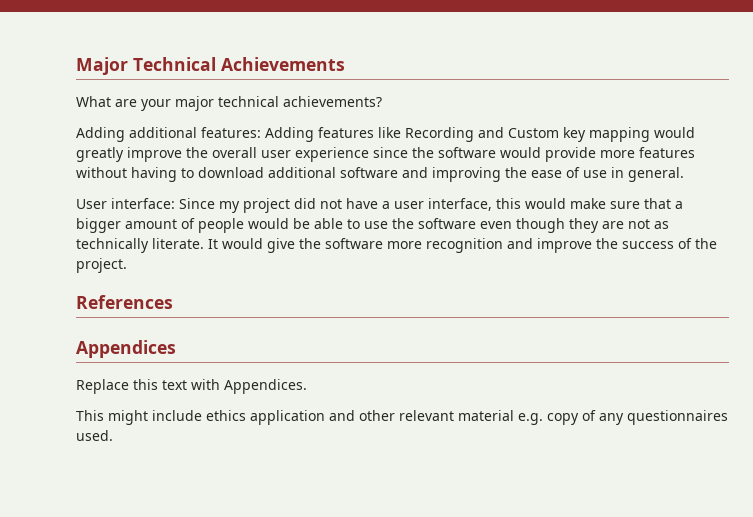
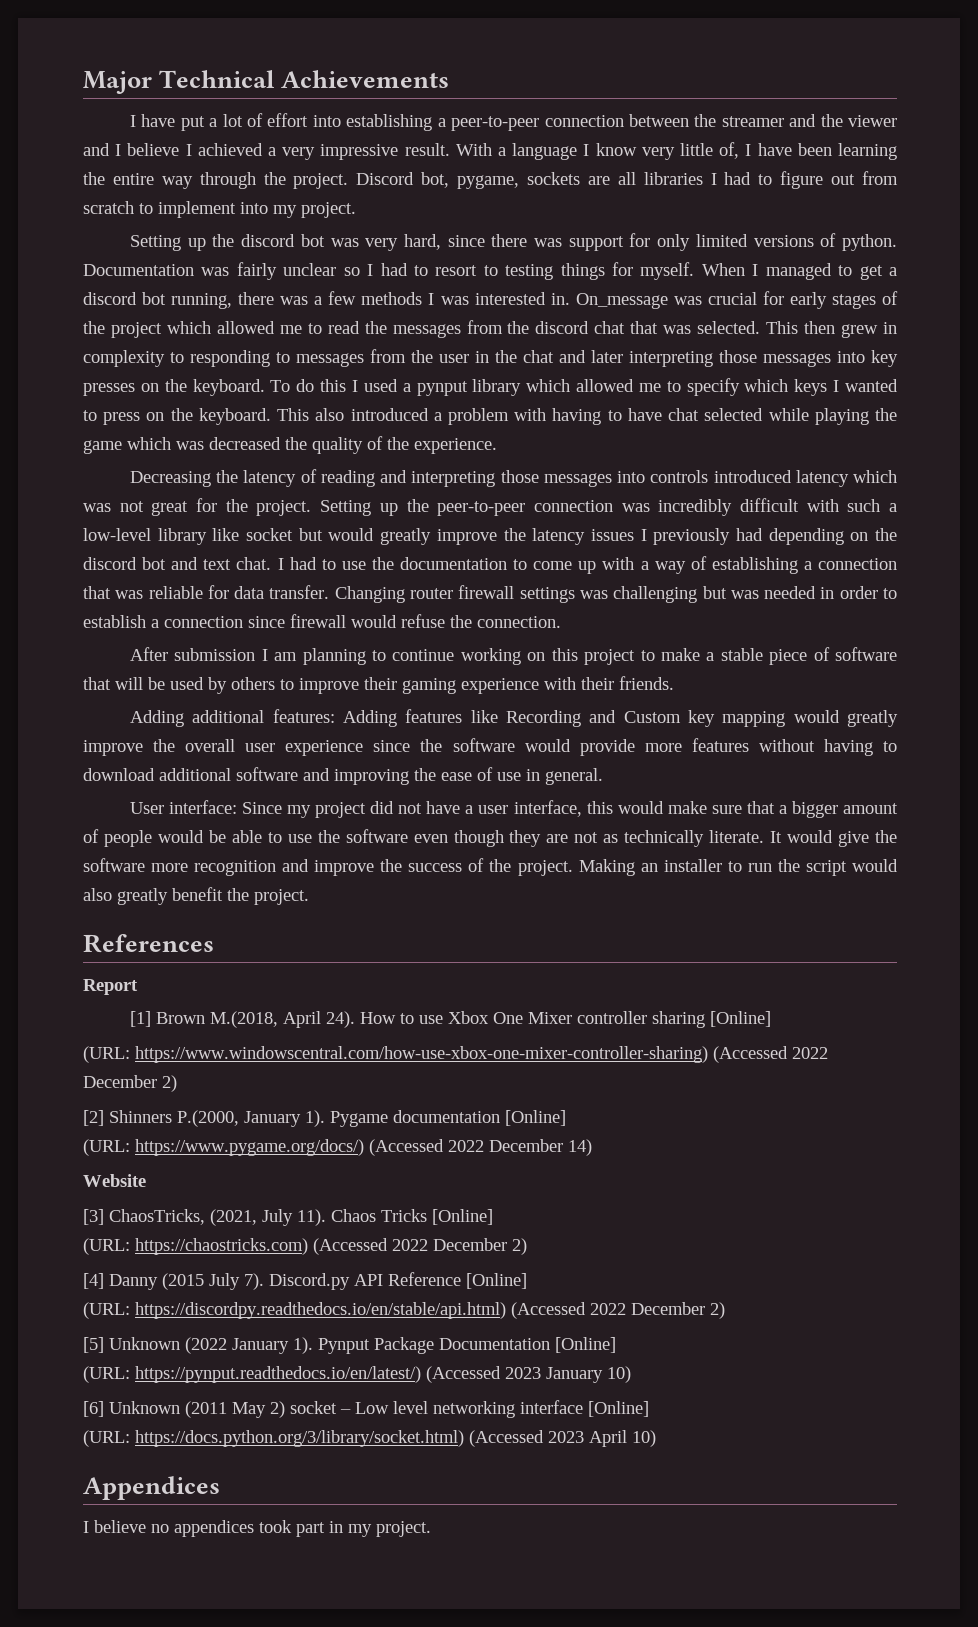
- What are your major technical achievements?
+ I have put a lot of effort into establishing a peer-to-peer connection between the streamer and the viewer and I believe I achieved a very impressive result. With a language I know very little of, I have been learning the entire way through the project. Discord bot, pygame, sockets are all libraries I had to figure out from scratch to implement into my project.
+ Setting up the discord bot was very hard, since there was support for only limited versions of python. Documentation was fairly unclear so I had to resort to testing things for myself. When I managed to get a discord bot running, there was a few methods I was interested in. On_message was crucial for early stages of the project which allowed me to read the messages from the discord chat that was selected. This then grew in complexity to responding to messages from the user in the chat and later interpreting those messages into key presses on the keyboard. To do this I used a pynput library which allowed me to specify which keys I wanted to press on the keyboard. This also introduced a problem with having to have chat selected while playing the game which was decreased the quality of the experience.
+ Decreasing the latency of reading and interpreting those messages into controls introduced latency which was not great for the project. Setting up the peer-to-peer connection was incredibly difficult with such a low-level library like socket but would greatly improve the latency issues I previously had depending on the discord bot and text chat. I had to use the documentation to come up with a way of establishing a connection that was reliable for data transfer. Changing router firewall settings was challenging but was needed in order to establish a connection since firewall would refuse the connection.
+ After submission I am planning to continue working on this project to make a stable piece of software that will be used by others to improve their gaming experience with their friends.
- It would give the software more recognition and improve the success of the project.
+ It would give the software more recognition and improve the success of the project. Making an installer to run the script would also greatly benefit the project.
  References
+ Report
+ [1] Brown M.(2018, April 24). How to use Xbox One Mixer controller sharing [Online]
+ (URL: https://www.windowscentral.com/how-use-xbox-one-mixer-controller-sharing) (Accessed 2022 December 2)
+ [2] Shinners P.(2000, January 1). Pygame documentation [Online]
+ (URL: https://www.pygame.org/docs/) (Accessed 2022 December 14)
+ Website
+ [3] ChaosTricks, (2021, July 11). Chaos Tricks [Online]
+ (URL: https://chaostricks.com) (Accessed 2022 December 2)
+ [4] Danny (2015 July 7). Discord.py API Reference [Online]
+ (URL: https://discordpy.readthedocs.io/en/stable/api.html) (Accessed 2022 December 2)
+ [5] Unknown (2022 January 1). Pynput Package Documentation [Online]
+ (URL: https://pynput.readthedocs.io/en/latest/) (Accessed 2023 January 10)
+ [6] Unknown (2011 May 2) socket – Low level networking interface [Online]
+ (URL: https://docs.python.org/3/library/socket.html) (Accessed 2023 April 10)
  Appendices
- Replace this text with Appendices.
- This might include ethics application and other relevant material e.g. copy of any questionnaires used.
+ I believe no appendices took part in my project.

